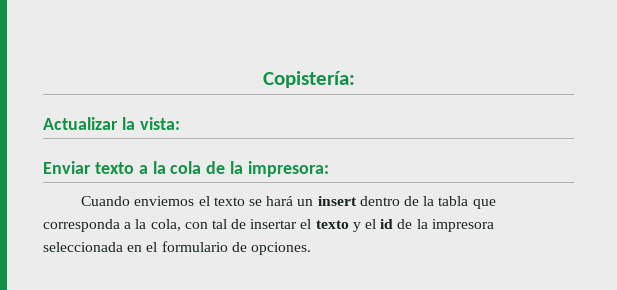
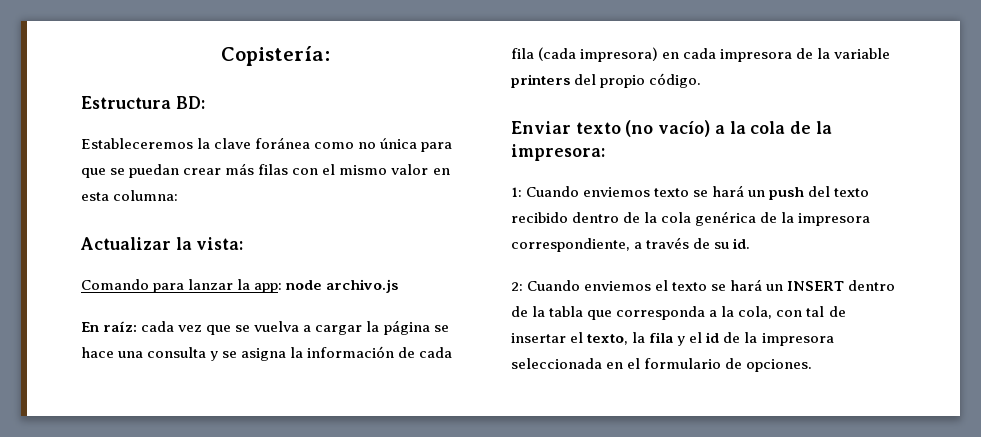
+ Estructura BD:
+ Estableceremos la clave foránea como no única para que se puedan crear más filas con el mismo valor en esta columna:
  Actualizar la vista:
+ Comando para lanzar la app: node archivo.js
+ En raíz: cada vez que se vuelva a cargar la página se hace una consulta y se asigna la información de cada fila (cada impresora) en cada impresora de la variable printers del propio código.
- Enviar texto a la cola de la impresora:
+ Enviar texto (no vacío) a la cola de la impresora:
- Cuando enviemos el texto se hará un insert dentro de la tabla que corresponda a la cola, con tal de insertar el texto y el id de la impresora seleccionada en el formulario de opciones.
+ 1: Cuando enviemos texto se hará un push del texto recibido dentro de la cola genérica de la impresora correspondiente, a través de su id.
+ 2: Cuando enviemos el texto se hará un INSERT dentro de la tabla que corresponda a la cola, con tal de insertar el texto, la fila y el id de la impresora seleccionada en el formulario de opciones.

